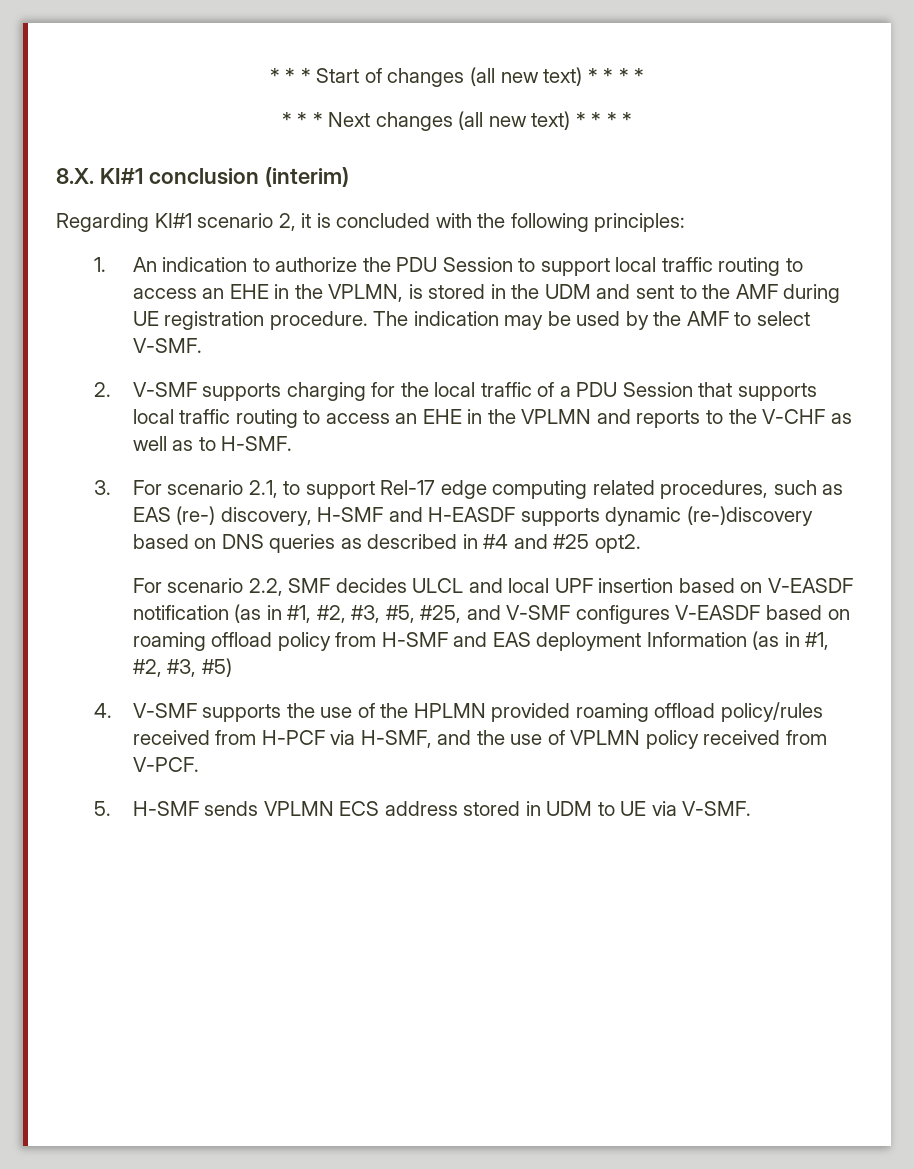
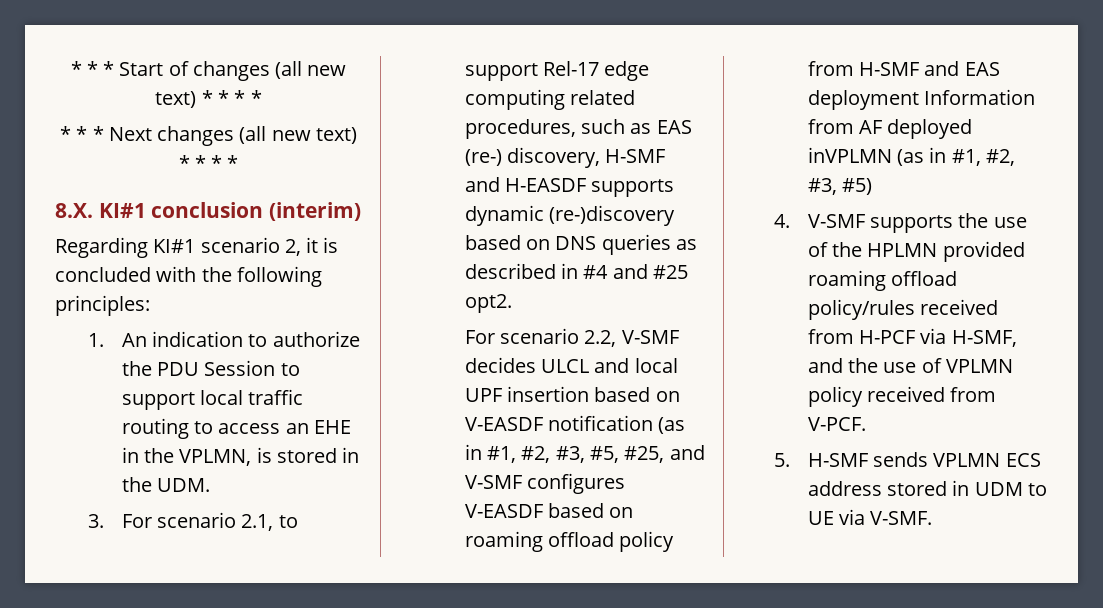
- 1. An indication to authorize the PDU Session to support local traffic routing to access an EHE in the VPLMN, is stored in the UDM and sent to the AMF during UE registration procedure. The indication may be used by the AMF to select V-SMF.
- 2. V-SMF supports charging for the local traffic of a PDU Session that supports local traffic routing to access an EHE in the VPLMN and reports to the V-CHF as well as to H-SMF.
+ 1. An indication to authorize the PDU Session to support local traffic routing to access an EHE in the VPLMN, is stored in the UDM.
- For scenario 2.2, SMF decides ULCL and local UPF insertion based on V-EASDF notification (as in #1, #2, #3, #5, #25, and V-SMF configures V-EASDF based on roaming offload policy from H-SMF and EAS deployment Information (as in #1, #2, #3, #5)
+ For scenario 2.2, V-SMF decides ULCL and local UPF insertion based on V-EASDF notification (as in #1, #2, #3, #5, #25, and V-SMF configures V-EASDF based on roaming offload policy from H-SMF and EAS deployment Information from AF deployed inVPLMN (as in #1, #2, #3, #5)

